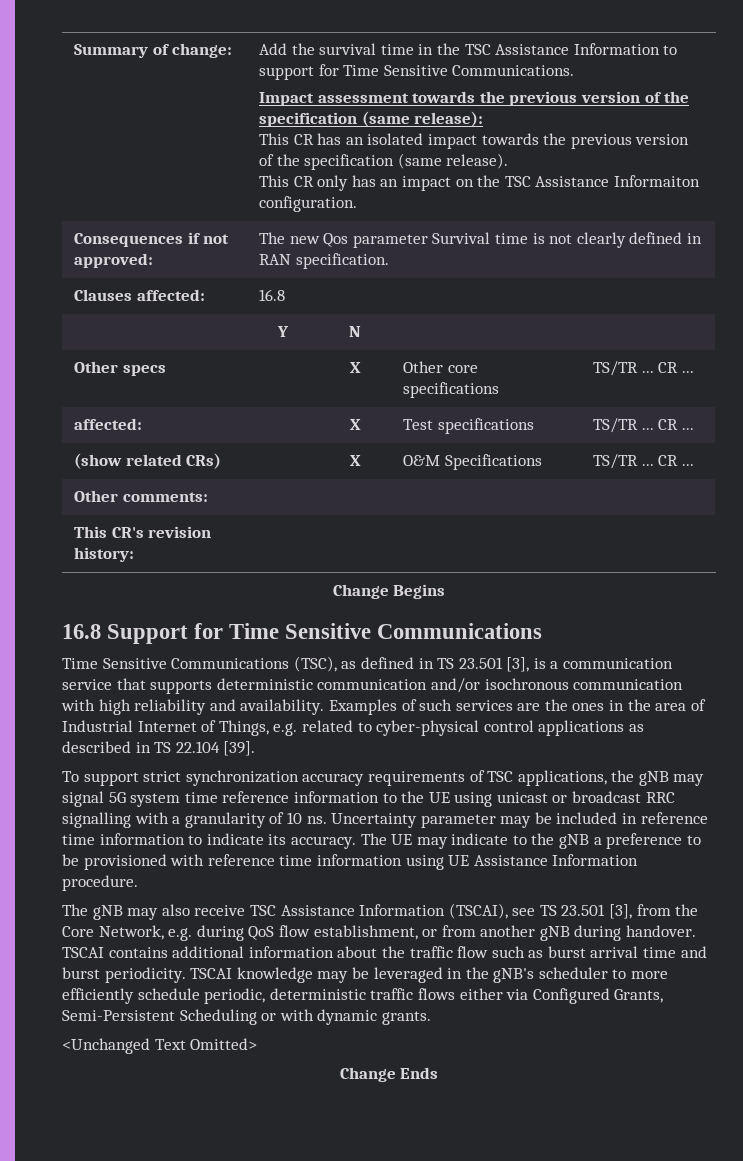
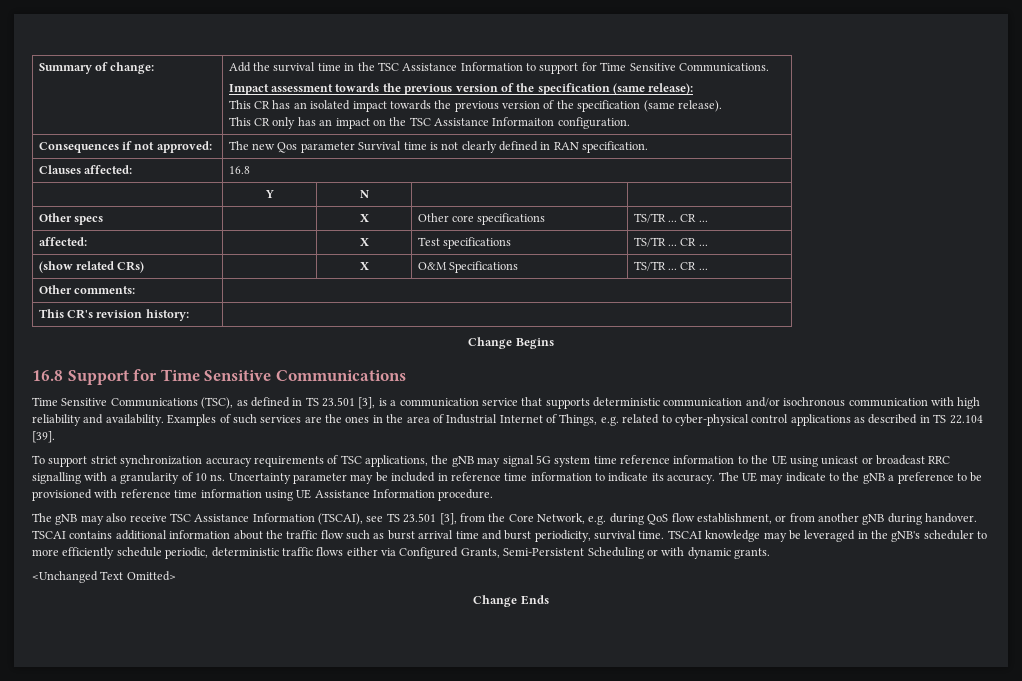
- TSCAI contains additional information about the traffic flow such as burst arrival time and burst periodicity.
+ TSCAI contains additional information about the traffic flow such as burst arrival time and burst periodicity, survival time.

